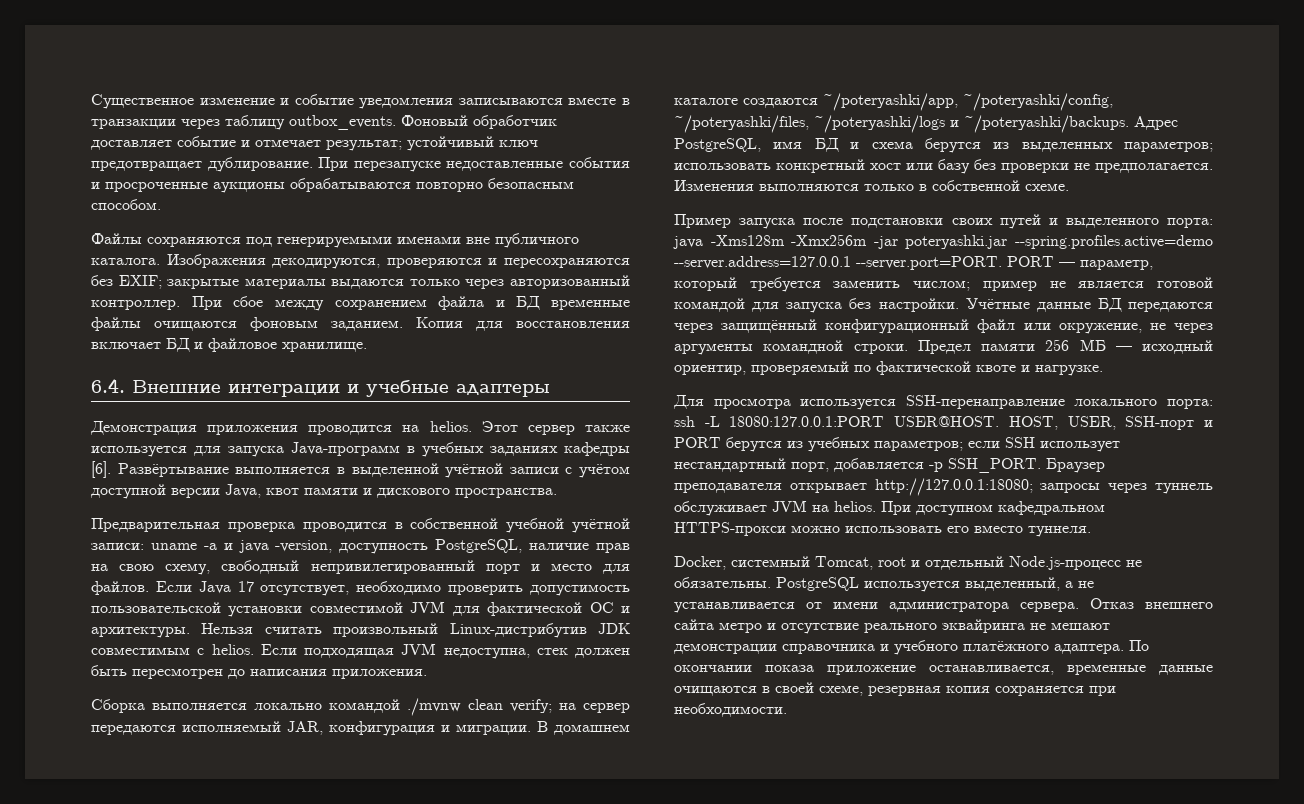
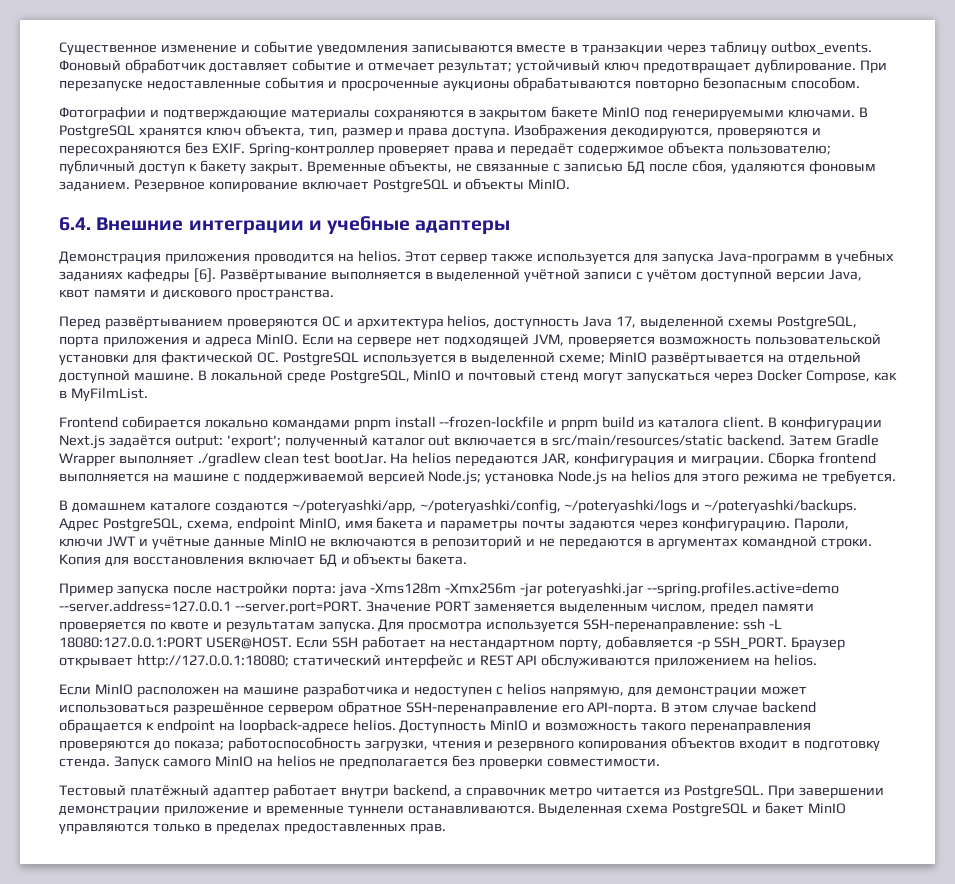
- Файлы сохраняются под генерируемыми именами вне публичного каталога.
+ Фотографии и подтверждающие материалы сохраняются в закрытом бакете MinIO под генерируемыми ключами. В PostgreSQL хранятся ключ объекта, тип, размер и права доступа.
- Изображения декодируются, проверяются и пересохраняются без EXIF; закрытые материалы выдаются только через авторизованный контроллер. При сбое между сохранением файла и БД временные файлы очищаются фоновым заданием. Копия для восстановления включает БД и файловое хранилище.
+ Изображения декодируются, проверяются и пересохраняются без EXIF. Spring-контроллер проверяет права и передаёт содержимое объекта пользователю; публичный доступ к бакету закрыт. Временные объекты, не связанные с записью БД после сбоя, удаляются фоновым заданием. Резервное копирование включает PostgreSQL и объекты MinIO.
- Предварительная проверка проводится в собственной учебной учётной записи: uname -a и java -version, доступность PostgreSQL, наличие прав на свою схему, свободный непривилегированный порт и место для файлов. Если Java 17 отсутствует, необходимо проверить допустимость пользовательской установки совместимой JVM для фактической ОС и архитектуры. Нельзя считать произвольный Linux-дистрибутив JDK совместимым с helios. Если подходящая JVM недоступна, стек должен быть пересмотрен до написания приложения.
- Сборка выполняется локально командой ./mvnw clean verify; на сервер передаются исполняемый JAR, конфигурация и миграции. В домашнем каталоге создаются ~/poteryashki/app, ~/poteryashki/config, ~/poteryashki/files, ~/poteryashki/logs и ~/poteryashki/backups.
+ Перед развёртыванием проверяются ОС и архитектура helios, доступность Java 17, выделенной схемы PostgreSQL, порта приложения и адреса MinIO. Если на сервере нет подходящей JVM, проверяется возможность пользовательской установки для фактической ОС. PostgreSQL используется в выделенной схеме; MinIO развёртывается на отдельной доступной машине. В локальной среде PostgreSQL, MinIO и почтовый стенд могут запускаться через Docker Compose, как в MyFilmList.
+ Frontend собирается локально командами pnpm install --frozen-lockfile и pnpm build из каталога client. В конфигурации Next.js задаётся output: 'export'; полученный каталог out включается в src/main/resources/static backend. Затем Gradle Wrapper выполняет ./gradlew clean test bootJar. На helios передаются JAR, конфигурация и миграции. Сборка frontend выполняется на машине с поддерживаемой версией Node.js; установка Node.js на helios для этого режима не требуется.
+ В домашнем каталоге создаются ~/poteryashki/app, ~/poteryashki/config, ~/poteryashki/logs и ~/poteryashki/backups.
- Адрес PostgreSQL, имя БД и схема берутся из выделенных параметров; использовать конкретный хост или базу без проверки не предполагается. Изменения выполняются только в собственной схеме.
- Пример запуска после подстановки своих путей и выделенного порта: java -Xms128m -Xmx256m -jar poteryashki.jar --spring.profiles.active=demo --server.address=127.0.0.1 --server.port=PORT. PORT — параметр, который требуется заменить числом; пример не является готовой командой для запуска без настройки. Учётные данные БД передаются через защищённый конфигурационный файл или окружение, не через аргументы командной строки. Предел памяти 256 МБ — исходный ориентир, проверяемый по фактической квоте и нагрузке.
- Для просмотра используется SSH-перенаправление локального порта: ssh -L 18080:127.0.0.1:PORT USER@HOST. HOST, USER, SSH-порт и PORT берутся из учебных параметров; если SSH использует нестандартный порт, добавляется -p SSH_PORT.
+ Адрес PostgreSQL, схема, endpoint MinIO, имя бакета и параметры почты задаются через конфигурацию. Пароли, ключи JWT и учётные данные MinIO не включаются в репозиторий и не передаются в аргументах командной строки. Копия для восстановления включает БД и объекты бакета.
+ Пример запуска после настройки порта: java -Xms128m -Xmx256m -jar poteryashki.jar --spring.profiles.active=demo --server.address=127.0.0.1 --server.port=PORT. Значение PORT заменяется выделенным числом, предел памяти проверяется по квоте и результатам запуска. Для просмотра используется SSH-перенаправление: ssh -L 18080:127.0.0.1:PORT USER@HOST. Если SSH работает на нестандартном порту, добавляется -p SSH_PORT.
- Браузер преподавателя открывает http://127.0.0.1:18080; запросы через туннель обслуживает JVM на helios. При доступном кафедральном HTTPS-прокси можно использовать его вместо туннеля.
- Docker, системный Tomcat, root и отдельный Node.js-процесс не обязательны. PostgreSQL используется выделенный, а не устанавливается от имени администратора сервера. Отказ внешнего сайта метро и отсутствие реального эквайринга не мешают демонстрации справочника и учебного платёжного адаптера. По окончании показа приложение останавливается, временные данные очищаются в своей схеме, резервная копия сохраняется при необходимости.
+ Браузер открывает http://127.0.0.1:18080; статический интерфейс и REST API обслуживаются приложением на helios.
+ Если MinIO расположен на машине разработчика и недоступен с helios напрямую, для демонстрации может использоваться разрешённое сервером обратное SSH-перенаправление его API-порта. В этом случае backend обращается к endpoint на loopback-адресе helios. Доступность MinIO и возможность такого перенаправления проверяются до показа; работоспособность загрузки, чтения и резервного копирования объектов входит в подготовку стенда. Запуск самого MinIO на helios не предполагается без проверки совместимости.
+ Тестовый платёжный адаптер работает внутри backend, а справочник метро читается из PostgreSQL. При завершении демонстрации приложение и временные туннели останавливаются. Выделенная схема PostgreSQL и бакет MinIO управляются только в пределах предоставленных прав.

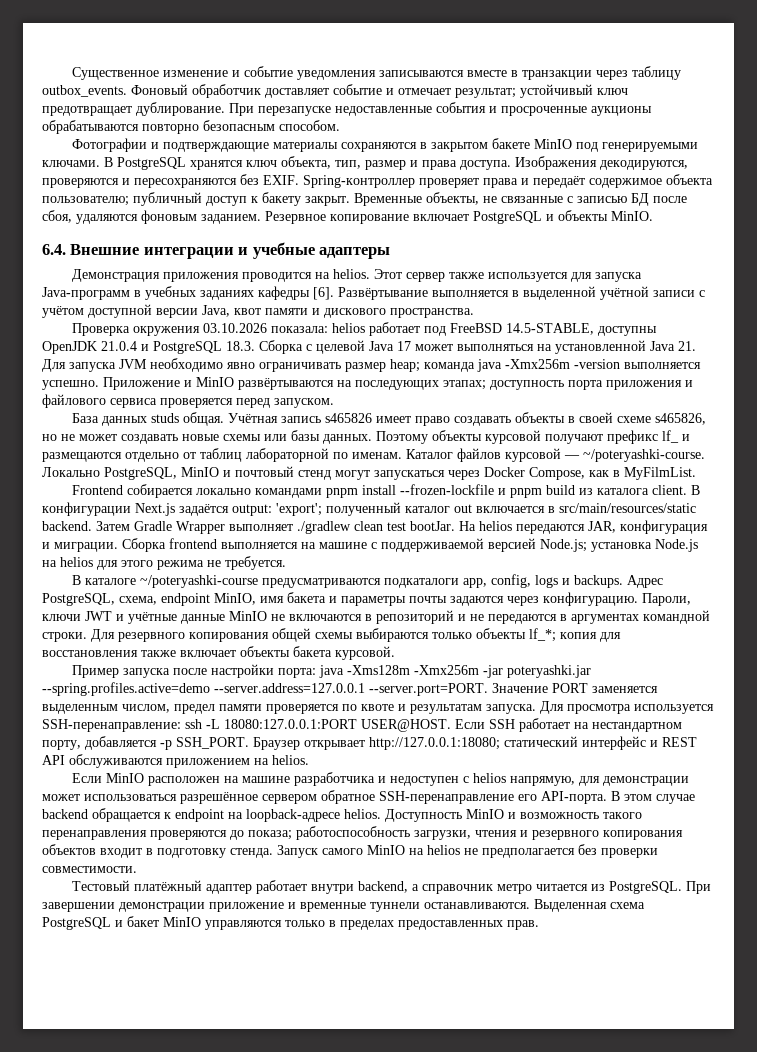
- Перед развёртыванием проверяются ОС и архитектура helios, доступность Java 17, выделенной схемы PostgreSQL, порта приложения и адреса MinIO. Если на сервере нет подходящей JVM, проверяется возможность пользовательской установки для фактической ОС. PostgreSQL используется в выделенной схеме; MinIO развёртывается на отдельной доступной машине. В локальной среде PostgreSQL, MinIO и почтовый стенд могут запускаться через Docker Compose, как в MyFilmList.
+ Проверка окружения 03.10.2026 показала: helios работает под FreeBSD 14.5-STABLE, доступны OpenJDK 21.0.4 и PostgreSQL 18.3. Сборка с целевой Java 17 может выполняться на установленной Java 21. Для запуска JVM необходимо явно ограничивать размер heap; команда java -Xmx256m -version выполняется успешно. Приложение и MinIO развёртываются на последующих этапах; доступность порта приложения и файлового сервиса проверяется перед запуском.
+ База данных studs общая. Учётная запись s465826 имеет право создавать объекты в своей схеме s465826, но не может создавать новые схемы или базы данных. Поэтому объекты курсовой получают префикс lf_ и размещаются отдельно от таблиц лабораторной по именам. Каталог файлов курсовой — ~/poteryashki-course. Локально PostgreSQL, MinIO и почтовый стенд могут запускаться через Docker Compose, как в MyFilmList.
- В домашнем каталоге создаются ~/poteryashki/app, ~/poteryashki/config, ~/poteryashki/logs и ~/poteryashki/backups.
+ В каталоге ~/poteryashki-course предусматриваются подкаталоги app, config, logs и backups.
- Копия для восстановления включает БД и объекты бакета.
+ Для резервного копирования общей схемы выбираются только объекты lf_*; копия для восстановления также включает объекты бакета курсовой.

